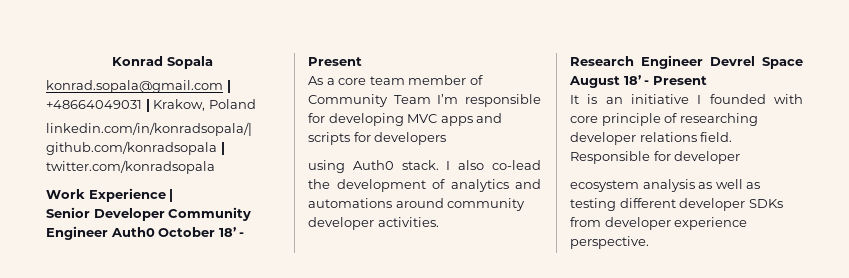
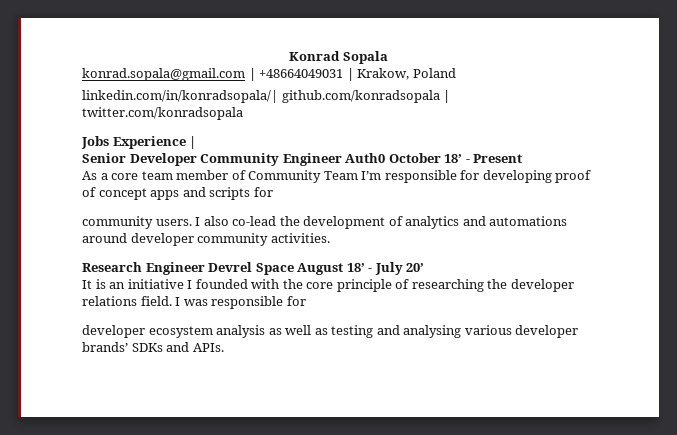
- Work Experience |
+ Jobs Experience |
- As a core team member of Community Team I’m responsible for developing MVC apps and scripts for developers
- using Auth0 stack.
+ As a core team member of Community Team I’m responsible for developing proof of concept apps and scripts for
+ community users.
- I also co-lead the development of analytics and automations around community developer activities.
+ I also co-lead the development of analytics and automations around developer community activities.
- Research Engineer Devrel Space August 18’ - Present
+ Research Engineer Devrel Space August 18’ - July 20’
- It is an initiative I founded with core principle of researching developer relations field.
+ It is an initiative I founded with the core principle of researching the developer relations field.
- Responsible for developer
- ecosystem analysis as well as testing different developer SDKs from developer experience perspective.
+ I was responsible for
+ developer ecosystem analysis as well as testing and analysing various developer brands’ SDKs and APIs.

